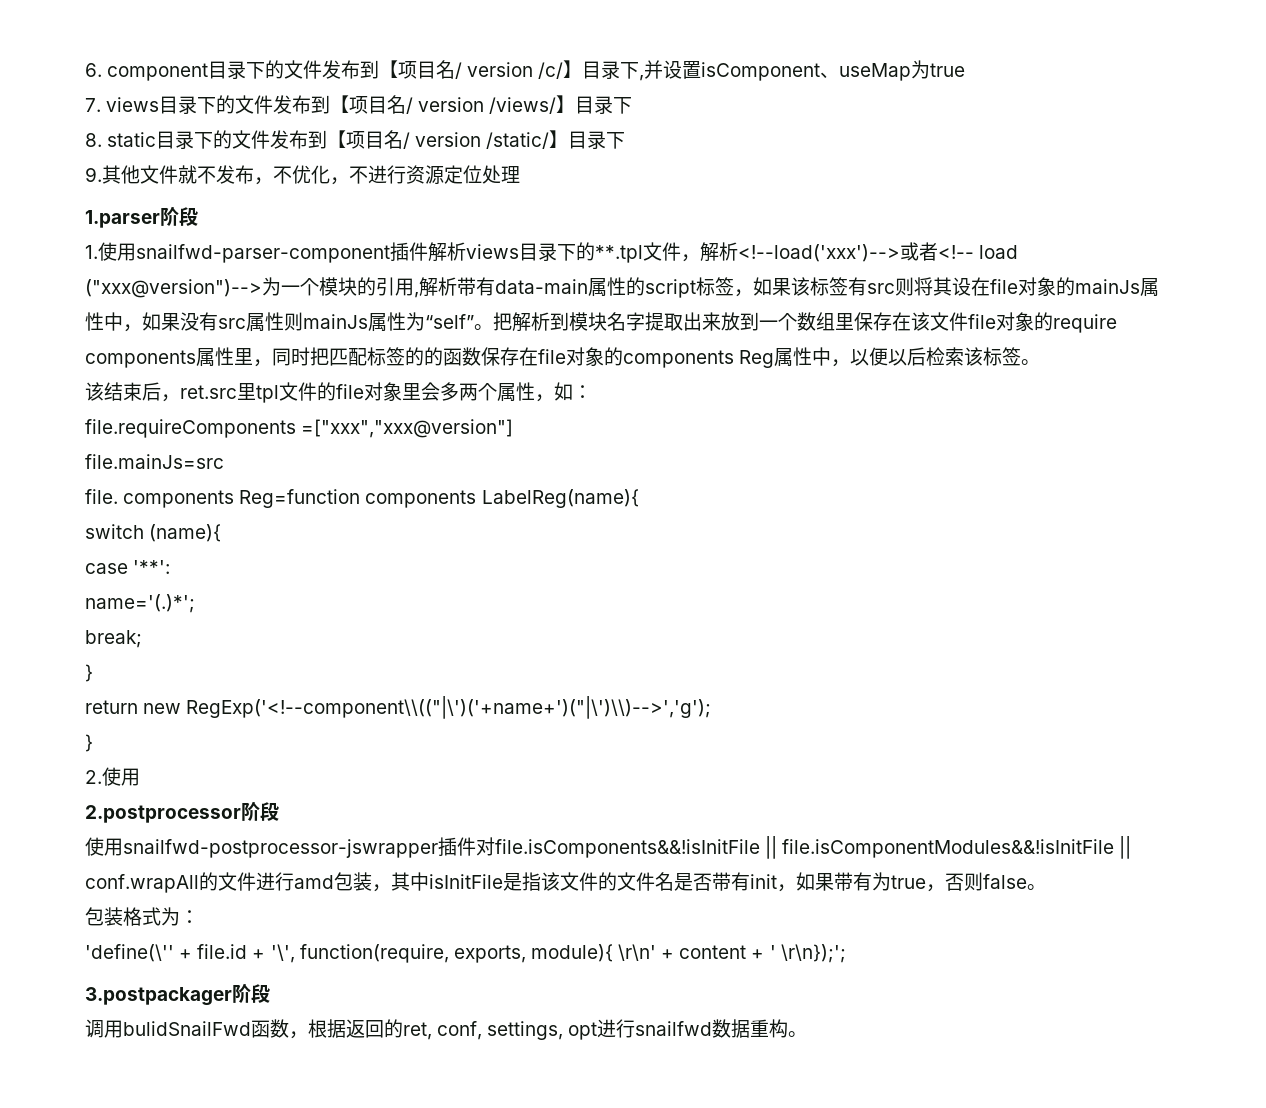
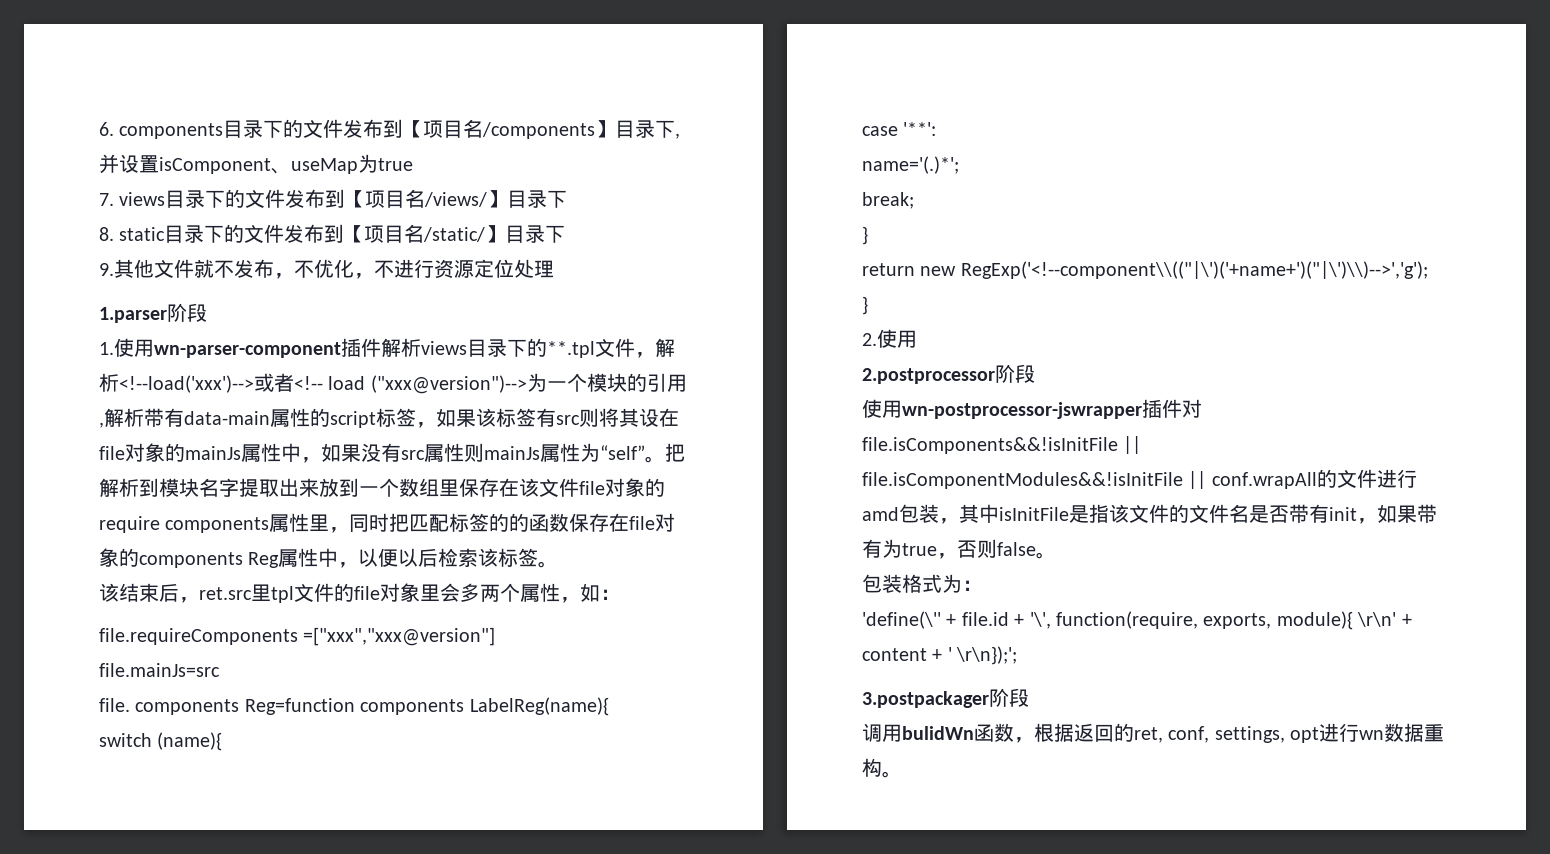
- 6. component目录下的文件发布到【项目名/ version /c/】目录下,并设置isComponent、useMap为true
+ 6. components目录下的文件发布到【项目名/components】目录下,并设置isComponent、useMap为true
- 7. views目录下的文件发布到【项目名/ version /views/】目录下
+ 7. views目录下的文件发布到【项目名/views/】目录下
- 8. static目录下的文件发布到【项目名/ version /static/】目录下
+ 8. static目录下的文件发布到【项目名/static/】目录下
- 1.使用snailfwd-parser-component插件解析views目录下的**.tpl文件，解析<!--load('xxx')-->或者<!-- load ("xxx@version")-->为一个模块的引用,解析带有data-main属性的script标签，如果该标签有src则将其设在file对象的mainJs属性中，如果没有src属性则mainJs属性为“self”。
+ 1.使用wn-parser-component插件解析views目录下的**.tpl文件，解析<!--load('xxx')-->或者<!-- load ("xxx@version")-->为一个模块的引用,解析带有data-main属性的script标签，如果该标签有src则将其设在file对象的mainJs属性中，如果没有src属性则mainJs属性为“self”。
- 使用snailfwd-postprocessor-jswrapper插件对file.isComponents&&!isInitFile || file.isComponentModules&&!isInitFile || conf.wrapAll的文件进行amd包装，其中isInitFile是指该文件的文件名是否带有init，如果带有为true，否则false。
+ 使用wn-postprocessor-jswrapper插件对file.isComponents&&!isInitFile || file.isComponentModules&&!isInitFile || conf.wrapAll的文件进行amd包装，其中isInitFile是指该文件的文件名是否带有init，如果带有为true，否则false。
- 调用bulidSnailFwd函数，根据返回的ret, conf, settings, opt进行snailfwd数据重构。
+ 调用bulidWn函数，根据返回的ret, conf, settings, opt进行wn数据重构。

